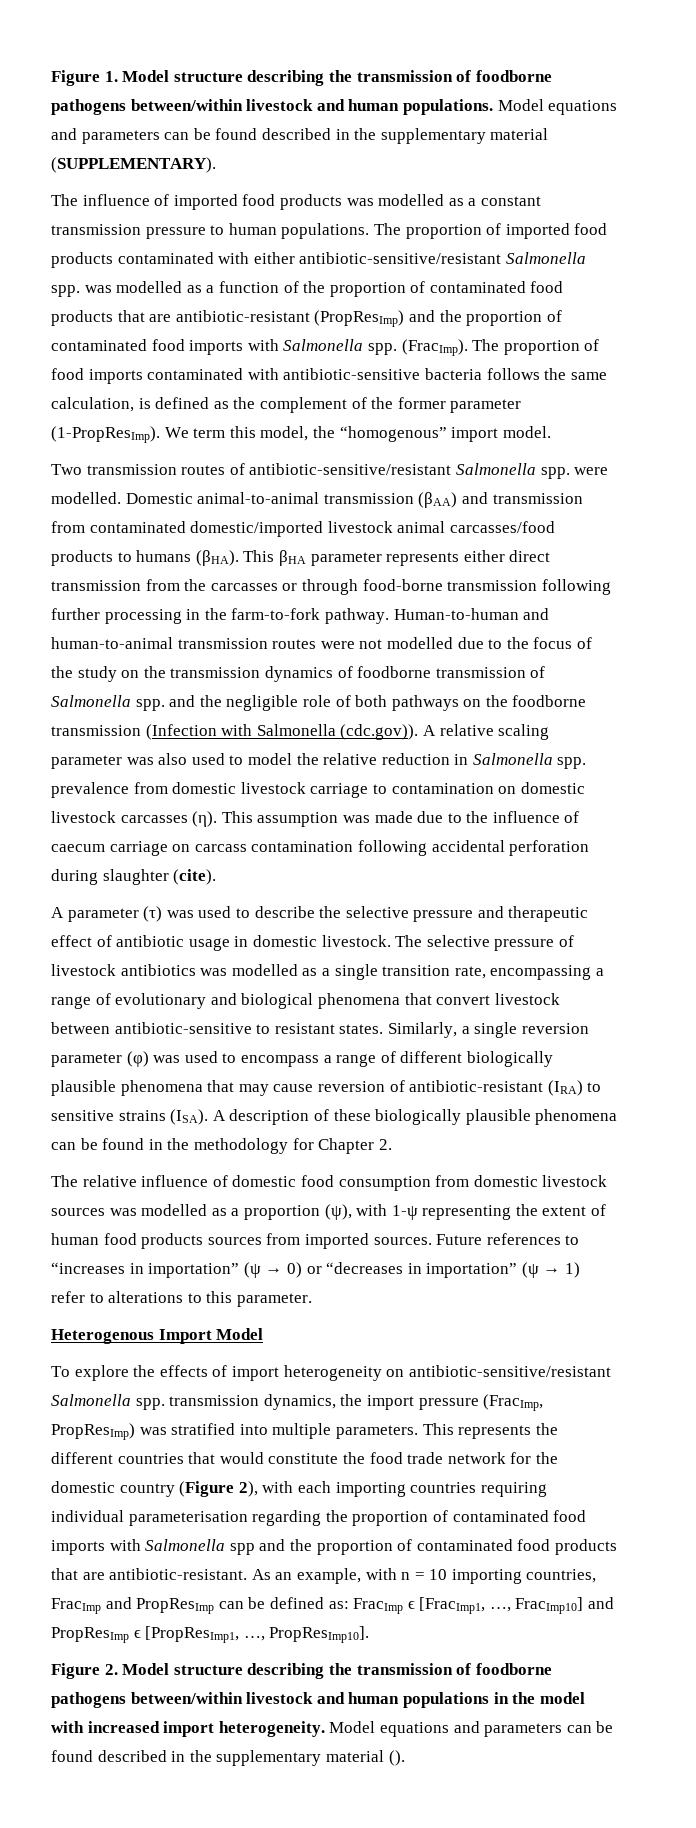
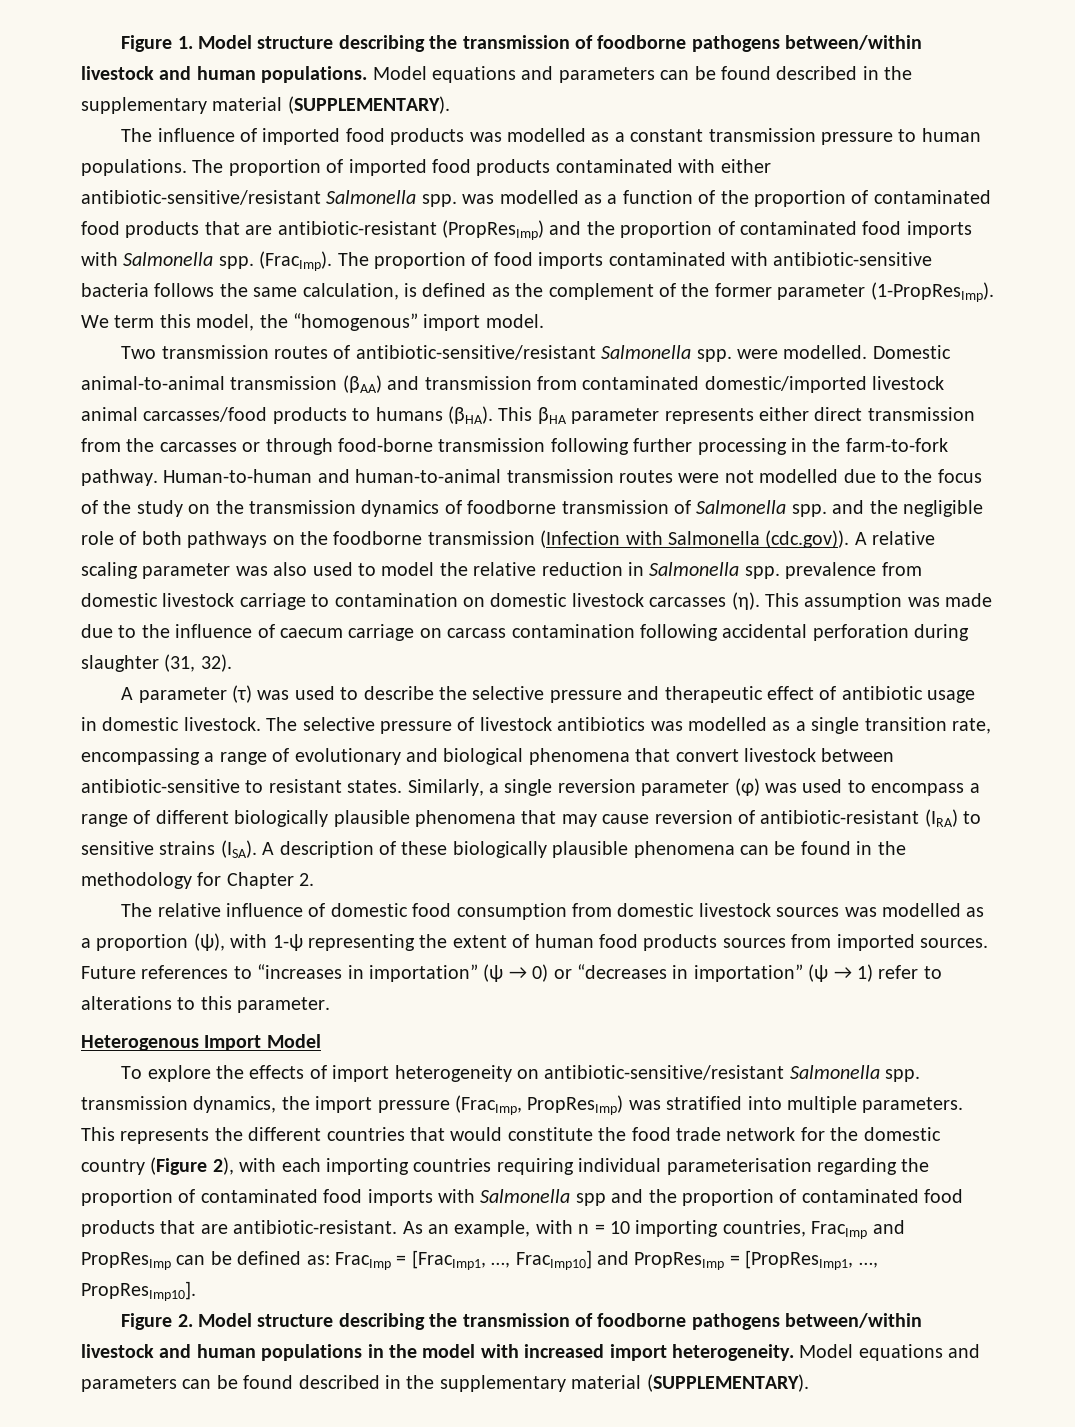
- This assumption was made due to the influence of caecum carriage on carcass contamination following accidental perforation during slaughter (cite).
+ This assumption was made due to the influence of caecum carriage on carcass contamination following accidental perforation during slaughter (31, 32).
- As an example, with n = 10 importing countries, FracImp and PropResImp can be defined as: FracImp ϵ [FracImp1, …, FracImp10] and PropResImp ϵ [PropResImp1, …, PropResImp10].
+ As an example, with n = 10 importing countries, FracImp and PropResImp can be defined as: FracImp = [FracImp1, …, FracImp10] and PropResImp = [PropResImp1, …, PropResImp10].
- Figure 2. Model structure describing the transmission of foodborne pathogens between/within livestock and human populations in the model with increased import heterogeneity. Model equations and parameters can be found described in the supplementary material ().
+ Figure 2. Model structure describing the transmission of foodborne pathogens between/within livestock and human populations in the model with increased import heterogeneity. Model equations and parameters can be found described in the supplementary material (SUPPLEMENTARY).

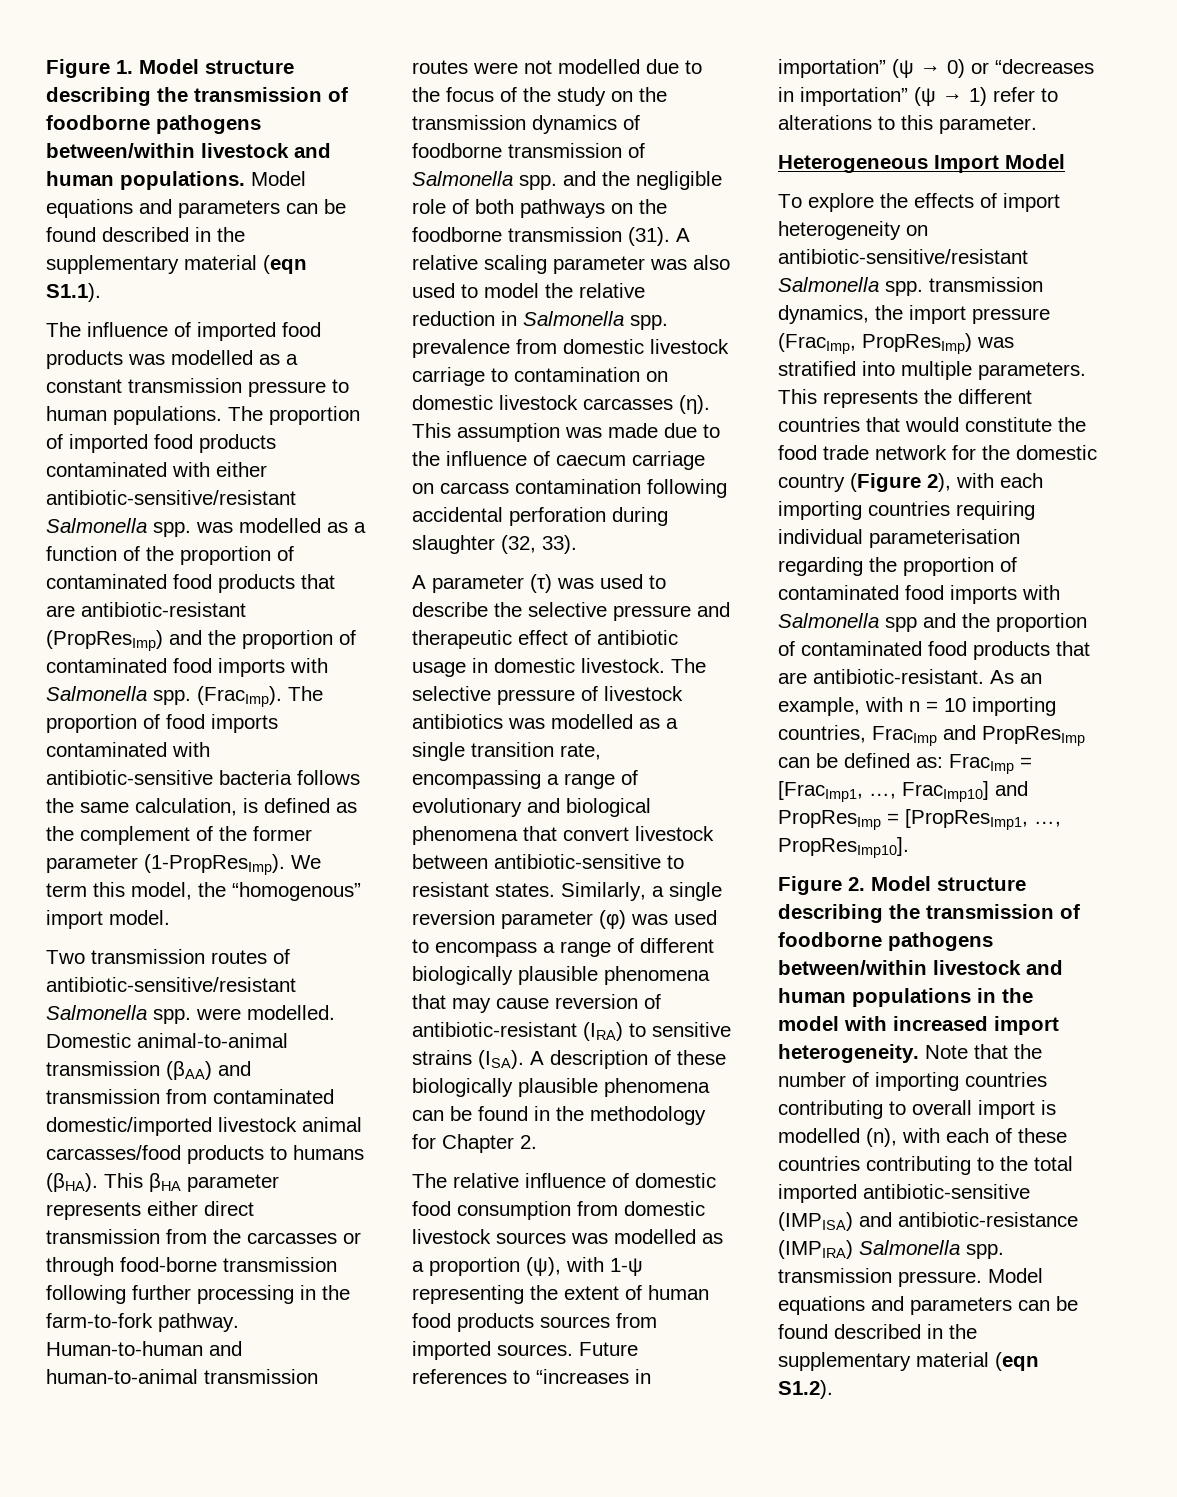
- Figure 1. Model structure describing the transmission of foodborne pathogens between/within livestock and human populations. Model equations and parameters can be found described in the supplementary material (SUPPLEMENTARY).
+ Figure 1. Model structure describing the transmission of foodborne pathogens between/within livestock and human populations. Model equations and parameters can be found described in the supplementary material (eqn S1.1).
- Human-to-human and human-to-animal transmission routes were not modelled due to the focus of the study on the transmission dynamics of foodborne transmission of Salmonella spp. and the negligible role of both pathways on the foodborne transmission (Infection with Salmonella (cdc.gov)). A relative scaling parameter was also used to model the relative reduction in Salmonella spp. prevalence from domestic livestock carriage to contamination on domestic livestock carcasses (η).
+ Human-to-human and human-to-animal transmission routes were not modelled due to the focus of the study on the transmission dynamics of foodborne transmission of Salmonella spp. and the negligible role of both pathways on the foodborne transmission (31). A relative scaling parameter was also used to model the relative reduction in Salmonella spp. prevalence from domestic livestock carriage to contamination on domestic livestock carcasses (η).
- This assumption was made due to the influence of caecum carriage on carcass contamination following accidental perforation during slaughter (31, 32).
+ This assumption was made due to the influence of caecum carriage on carcass contamination following accidental perforation during slaughter (32, 33).
- Heterogenous Import Model
+ Heterogeneous Import Model
- Figure 2. Model structure describing the transmission of foodborne pathogens between/within livestock and human populations in the model with increased import heterogeneity. Model equations and parameters can be found described in the supplementary material (SUPPLEMENTARY).
+ Figure 2. Model structure describing the transmission of foodborne pathogens between/within livestock and human populations in the model with increased import heterogeneity. Note that the number of importing countries contributing to overall import is modelled (n), with each of these countries contributing to the total imported antibiotic-sensitive (IMPISA) and antibiotic-resistance (IMPIRA) Salmonella spp. transmission pressure. Model equations and parameters can be found described in the supplementary material (eqn S1.2).

